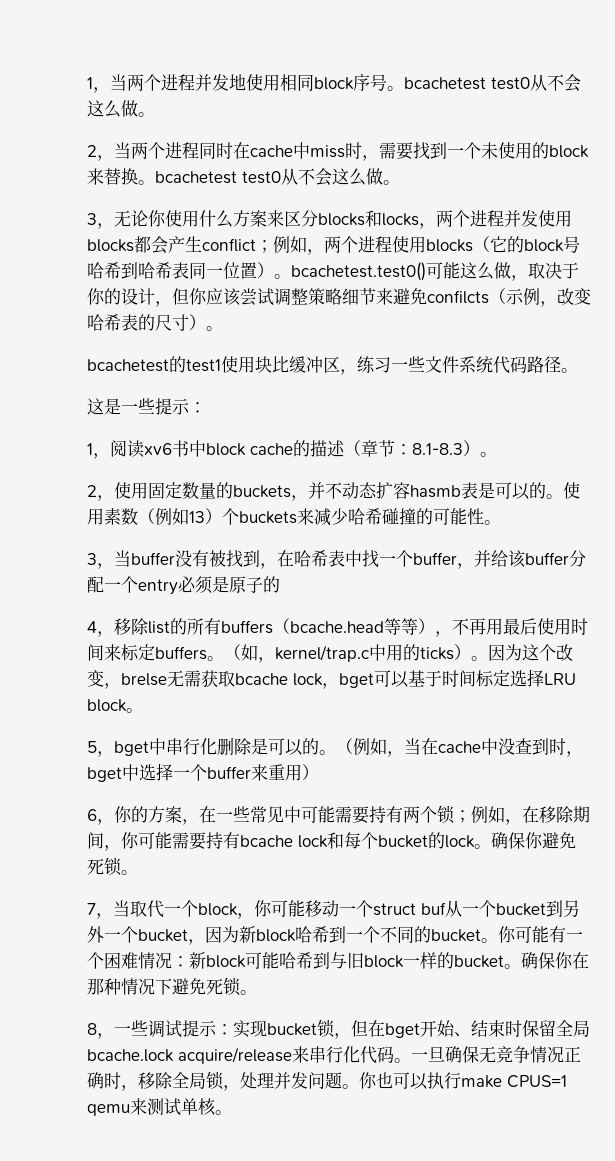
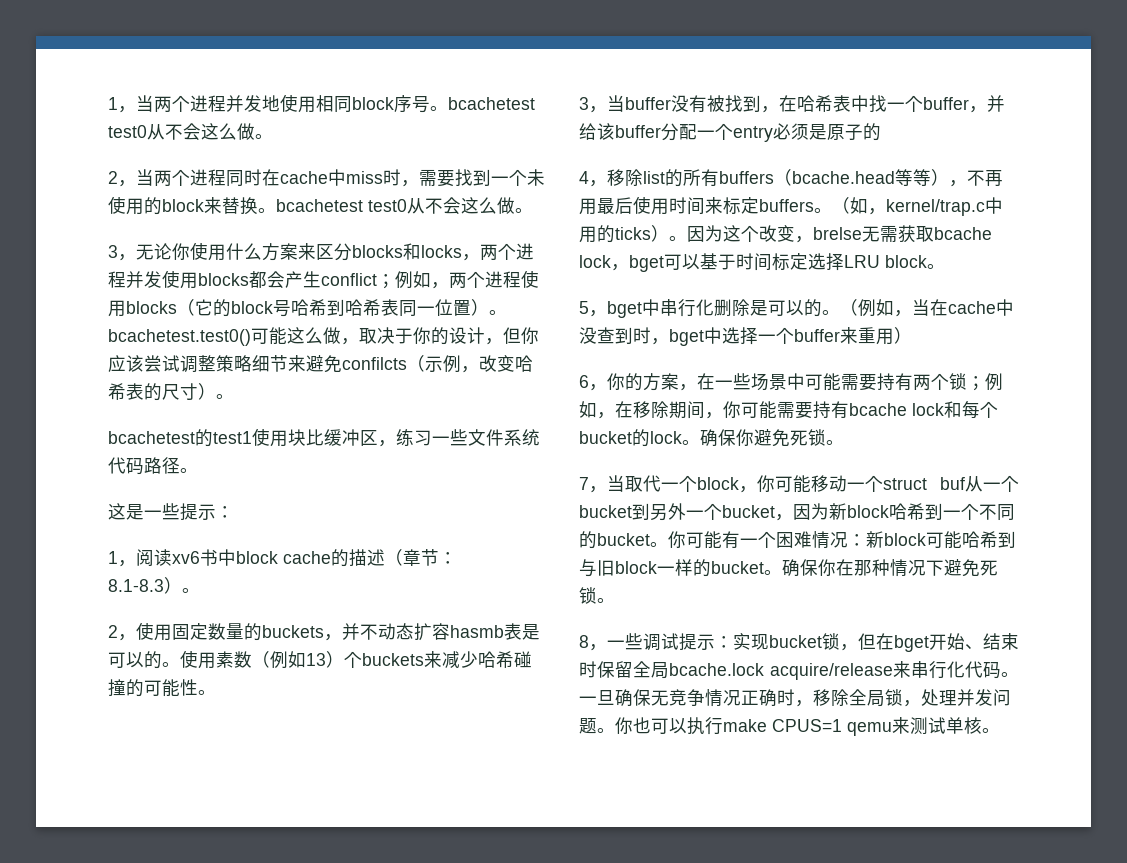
- 6，你的方案，在一些常见中可能需要持有两个锁；例如，在移除期间，你可能需要持有bcache lock和每个bucket的lock。
+ 6，你的方案，在一些场景中可能需要持有两个锁；例如，在移除期间，你可能需要持有bcache lock和每个bucket的lock。

